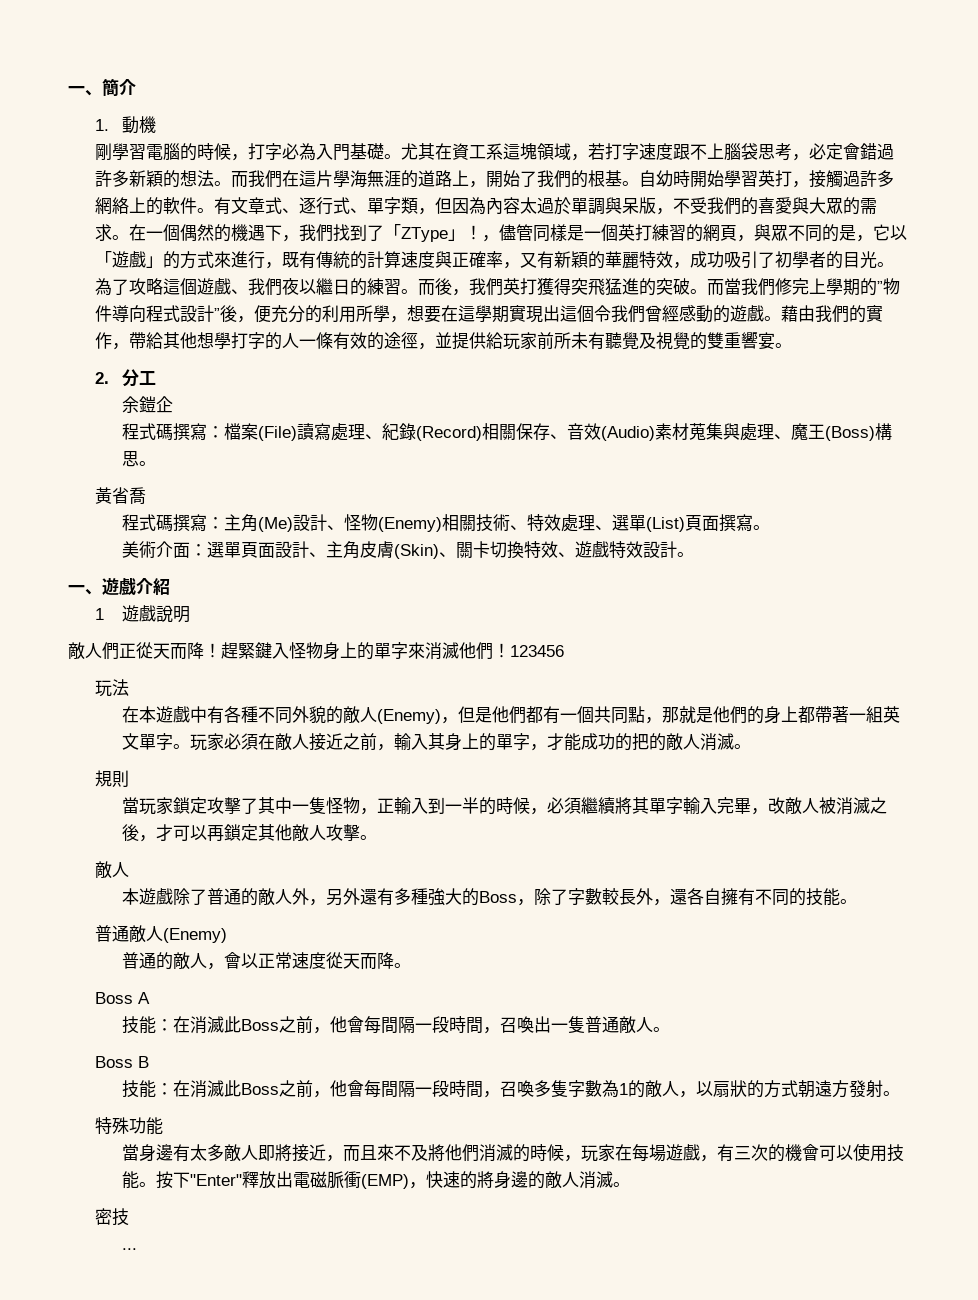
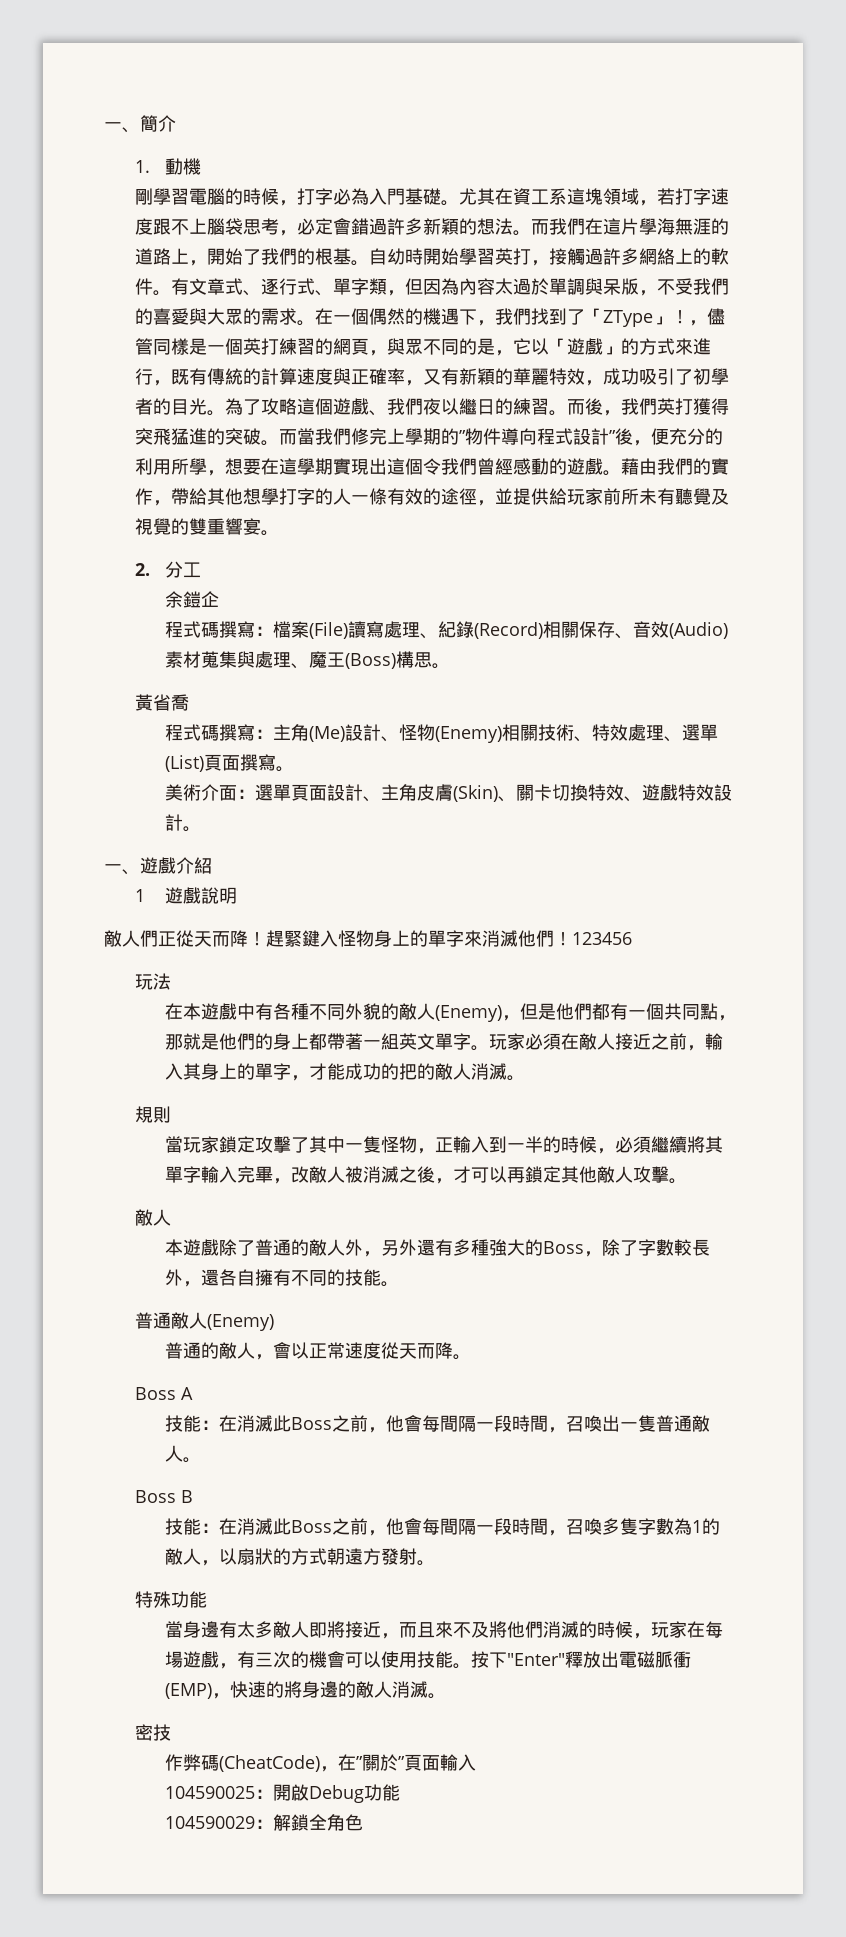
- ...
+ 作弊碼(CheatCode)，在”關於”頁面輸入
+ 104590025：開啟Debug功能
+ 104590029：解鎖全角色

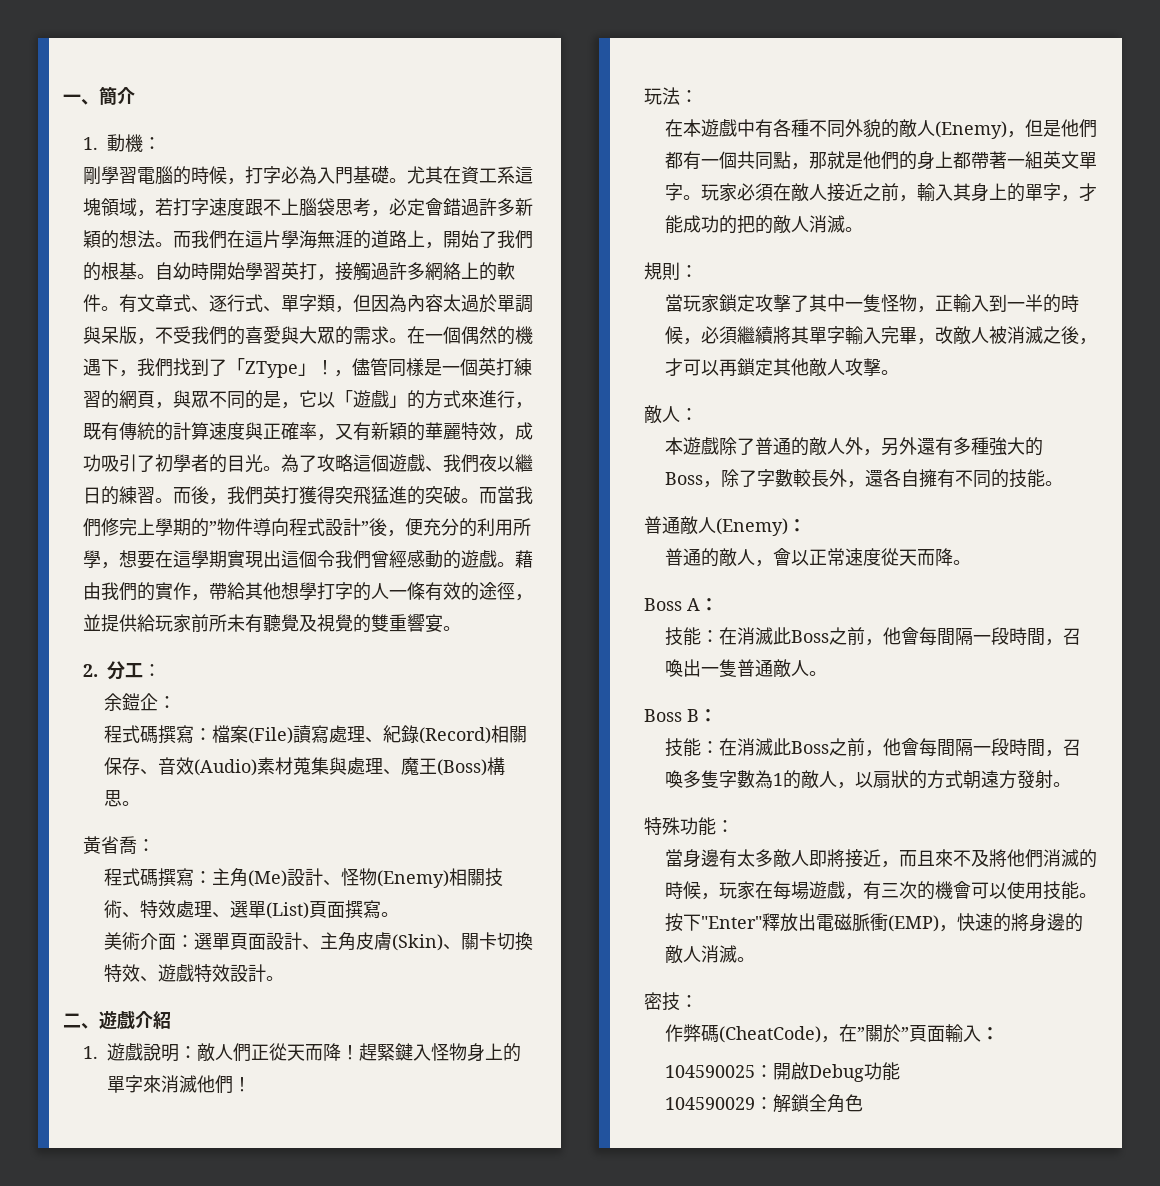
- 1.動機
+ 1.動機：
- 2.分工
+ 2.分工：
- 余鎧企
+ 余鎧企：
- 黃省喬
+ 黃省喬：
- 一、遊戲介紹
+ 二、遊戲介紹
- 1遊戲說明
- 敵人們正從天而降！
+ 1.遊戲說明：敵人們正從天而降！
- 123456
- 玩法
+ 玩法：
- 規則
+ 規則：
  當玩家鎖定攻擊了其中一隻怪物，正輸入到一半的時候，必須繼續將其單字輸入完畢，改敵人被消滅之後，才可以再鎖定其他敵人攻擊。
- 敵人
+ 敵人：
- 普通敵人(Enemy)
+ 普通敵人(Enemy)：
- Boss A
+ Boss A：
- Boss B
+ Boss B：
- 特殊功能
+ 特殊功能：
- 密技
+ 密技：
- 作弊碼(CheatCode)，在”關於”頁面輸入
+ 作弊碼(CheatCode)，在”關於”頁面輸入：

